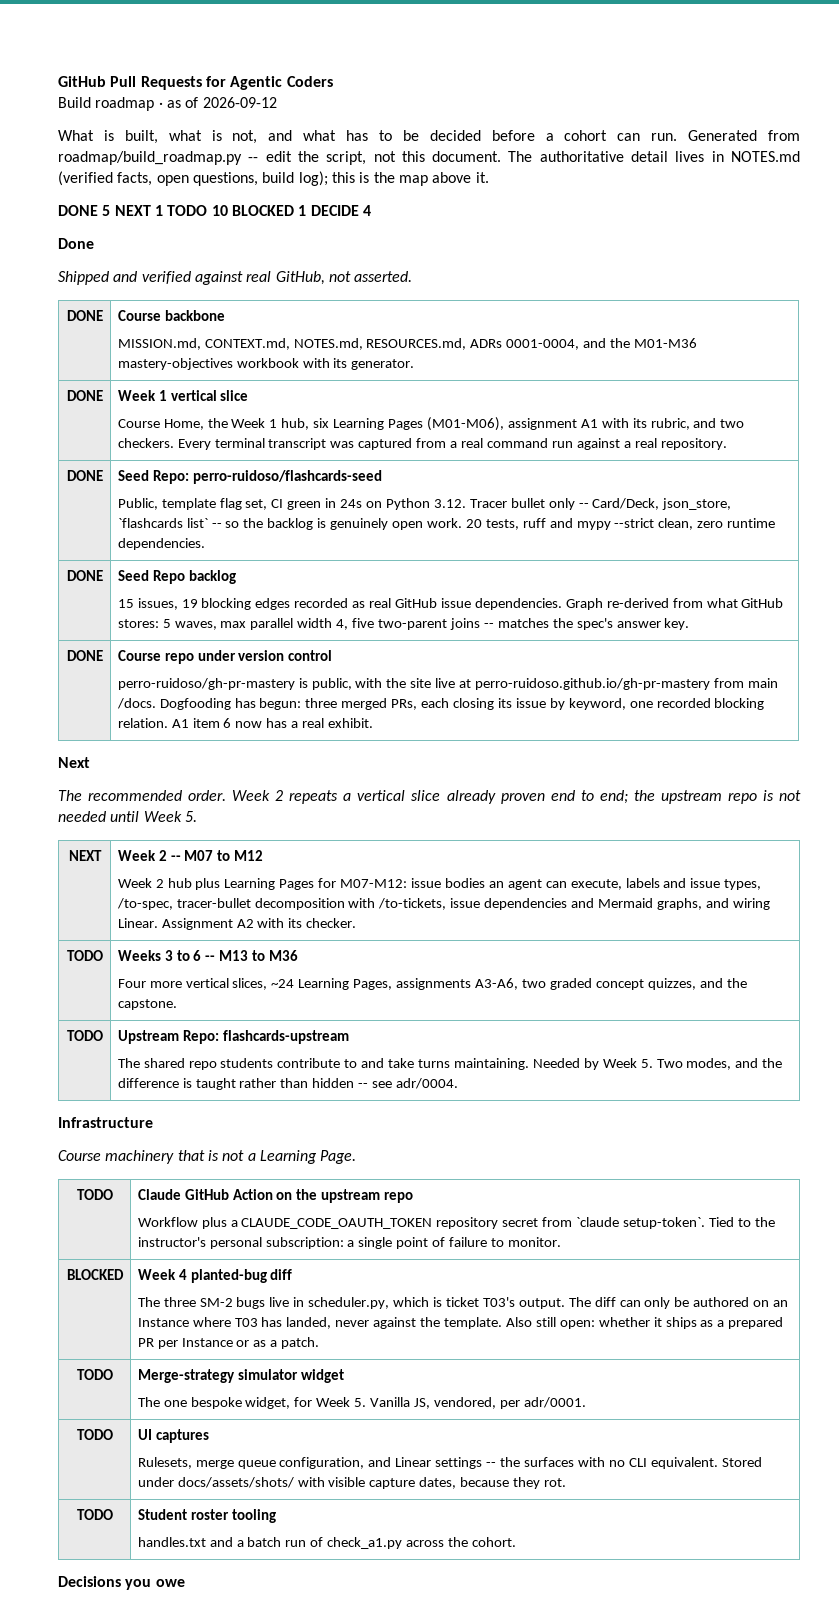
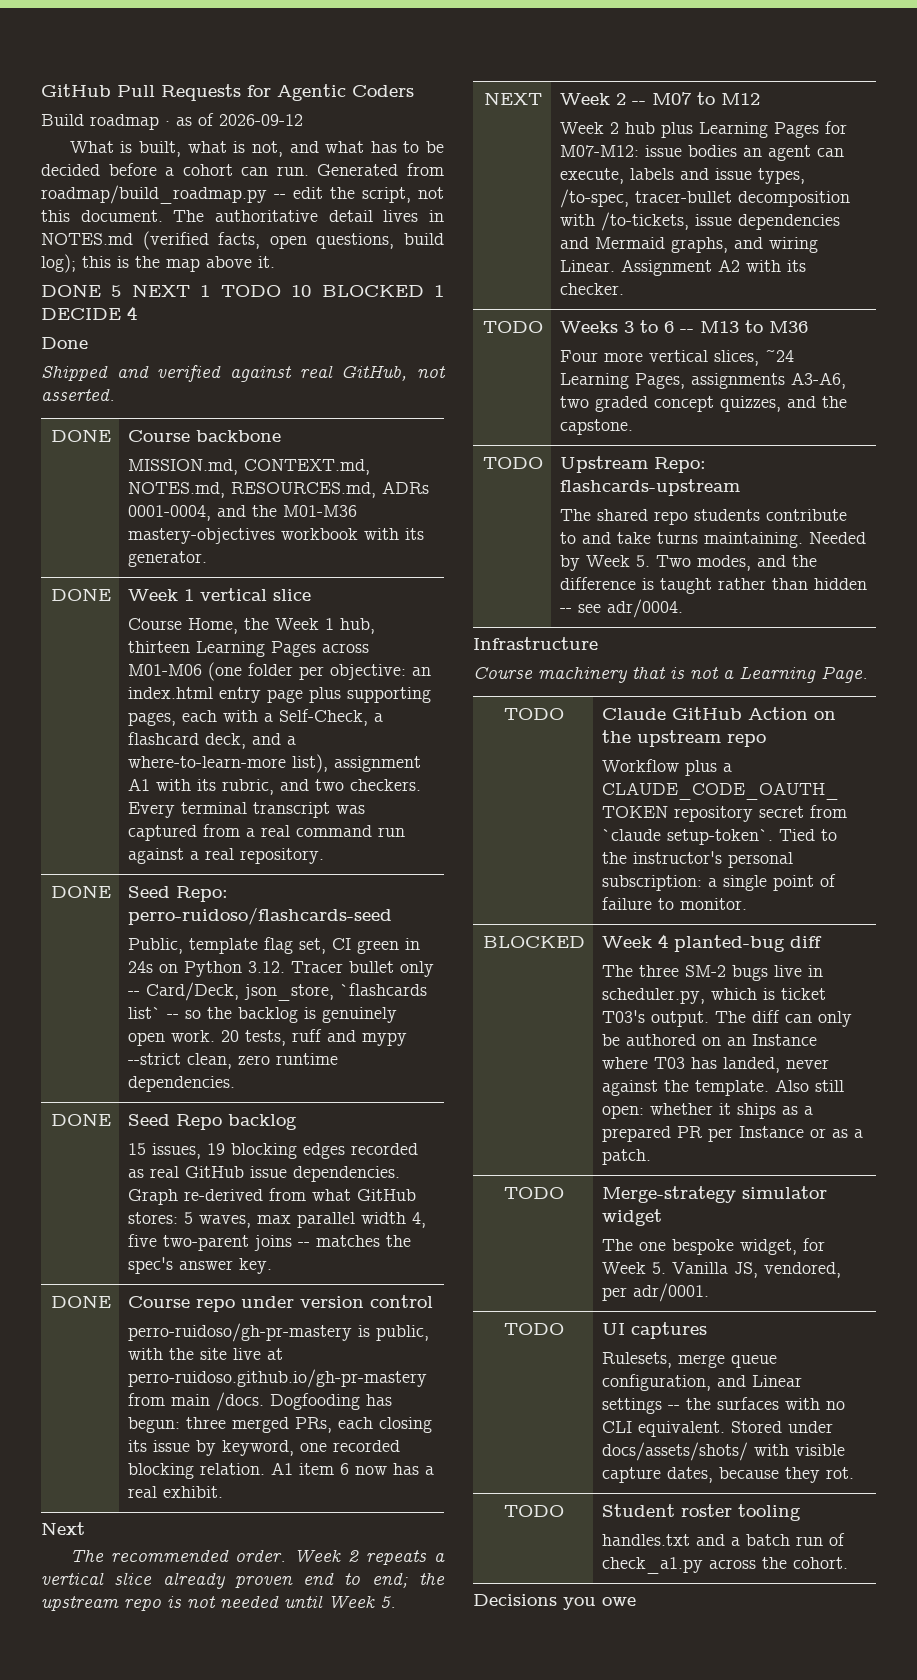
- Course Home, the Week 1 hub, six Learning Pages (M01-M06), assignment A1 with its rubric, and two checkers.
+ Course Home, the Week 1 hub, thirteen Learning Pages across M01-M06 (one folder per objective: an index.html entry page plus supporting pages, each with a Self-Check, a flashcard deck, and a where-to-learn-more list), assignment A1 with its rubric, and two checkers.

